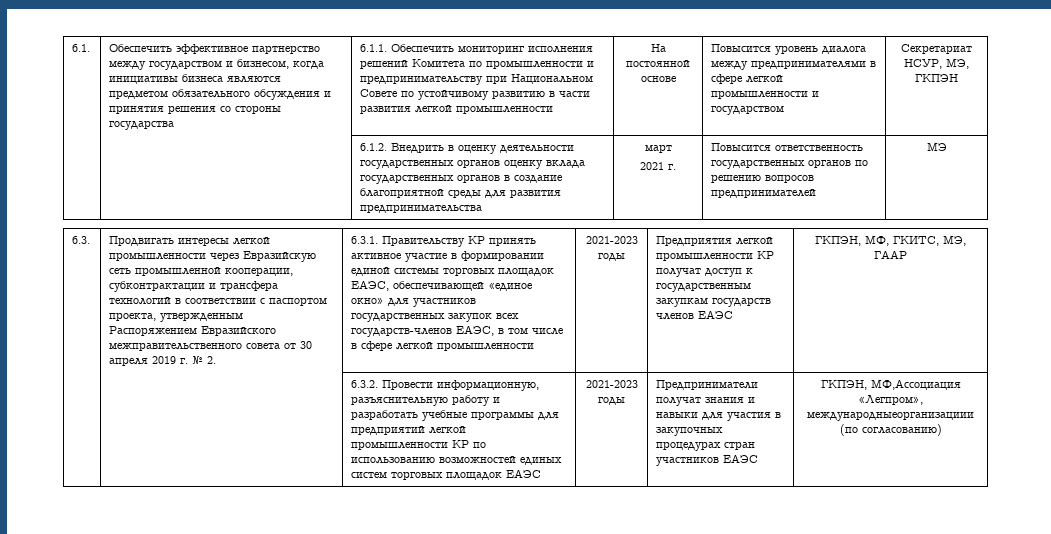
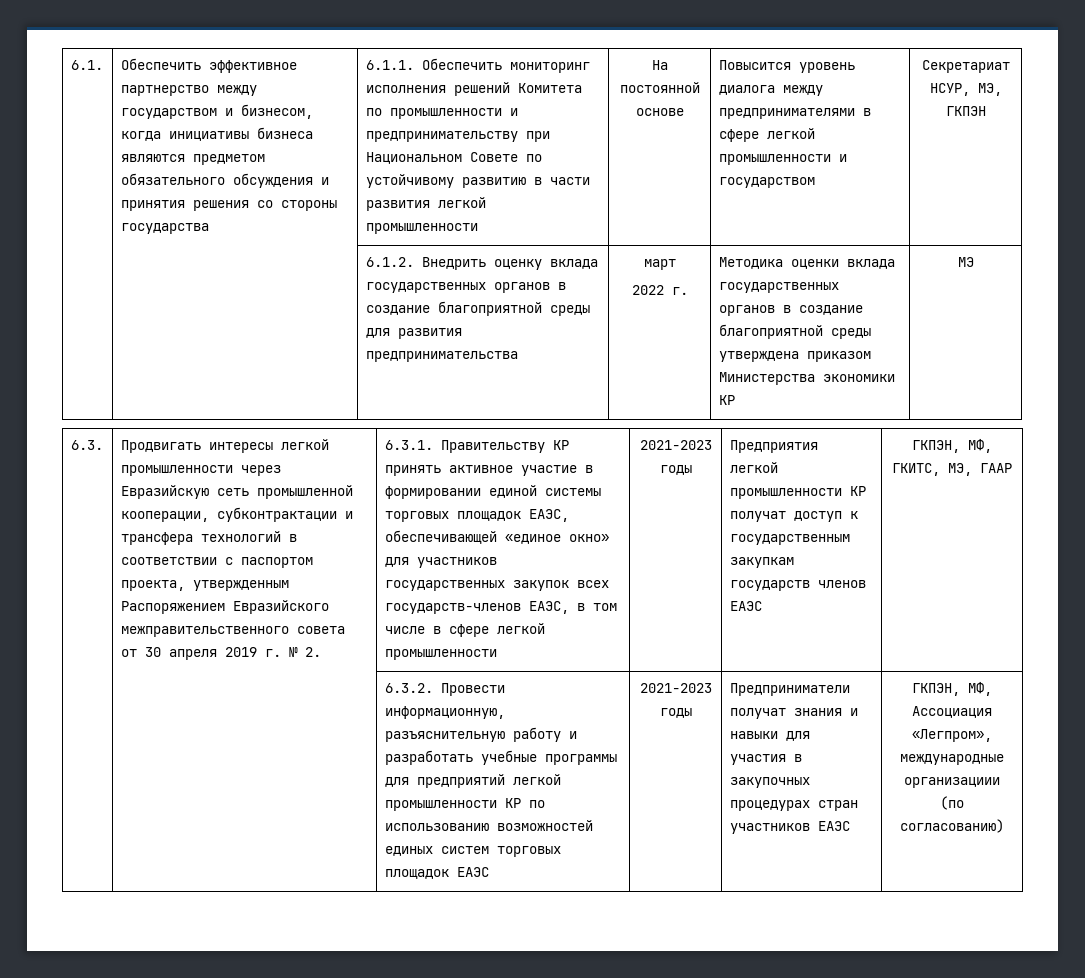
- | | 6.1.2. Внедрить в оценку деятельности государственных органов оценку вклада государственных органов в создание благоприятной среды для развития предпринимательства | март
- 2021 г. | Повысится ответственность государственных органов по решению вопросов предпринимателей | МЭ
+ | | 6.1.2. Внедрить оценку вклада государственных органов в создание благоприятной среды для развития предпринимательства | март
+ 2022 г. | Методика оценки вклада государственных органов в создание благоприятной среды утверждена приказом Министерства экономики КР | МЭ
- ГКПЭН, МФ,Ассоциация «Легпром», международныеорганизациии (по согласованию)
+ ГКПЭН, МФ, Ассоциация «Легпром», международные организациии (по согласованию)

